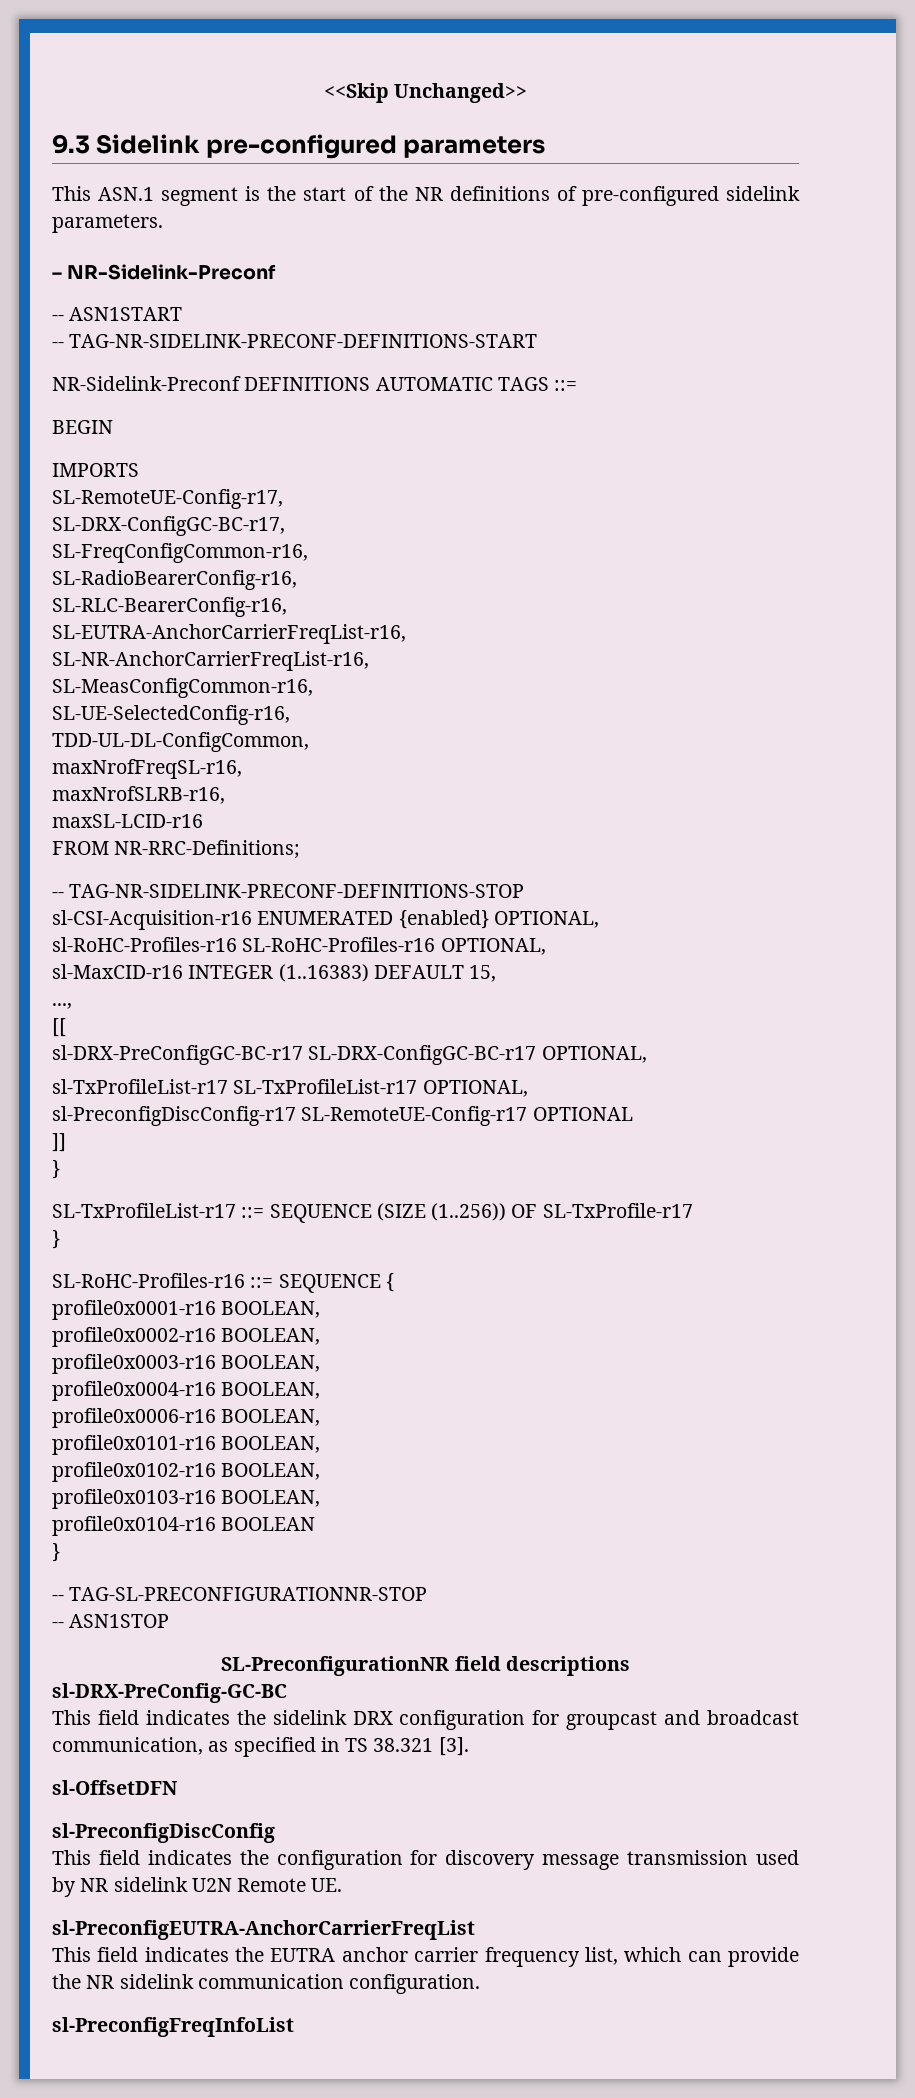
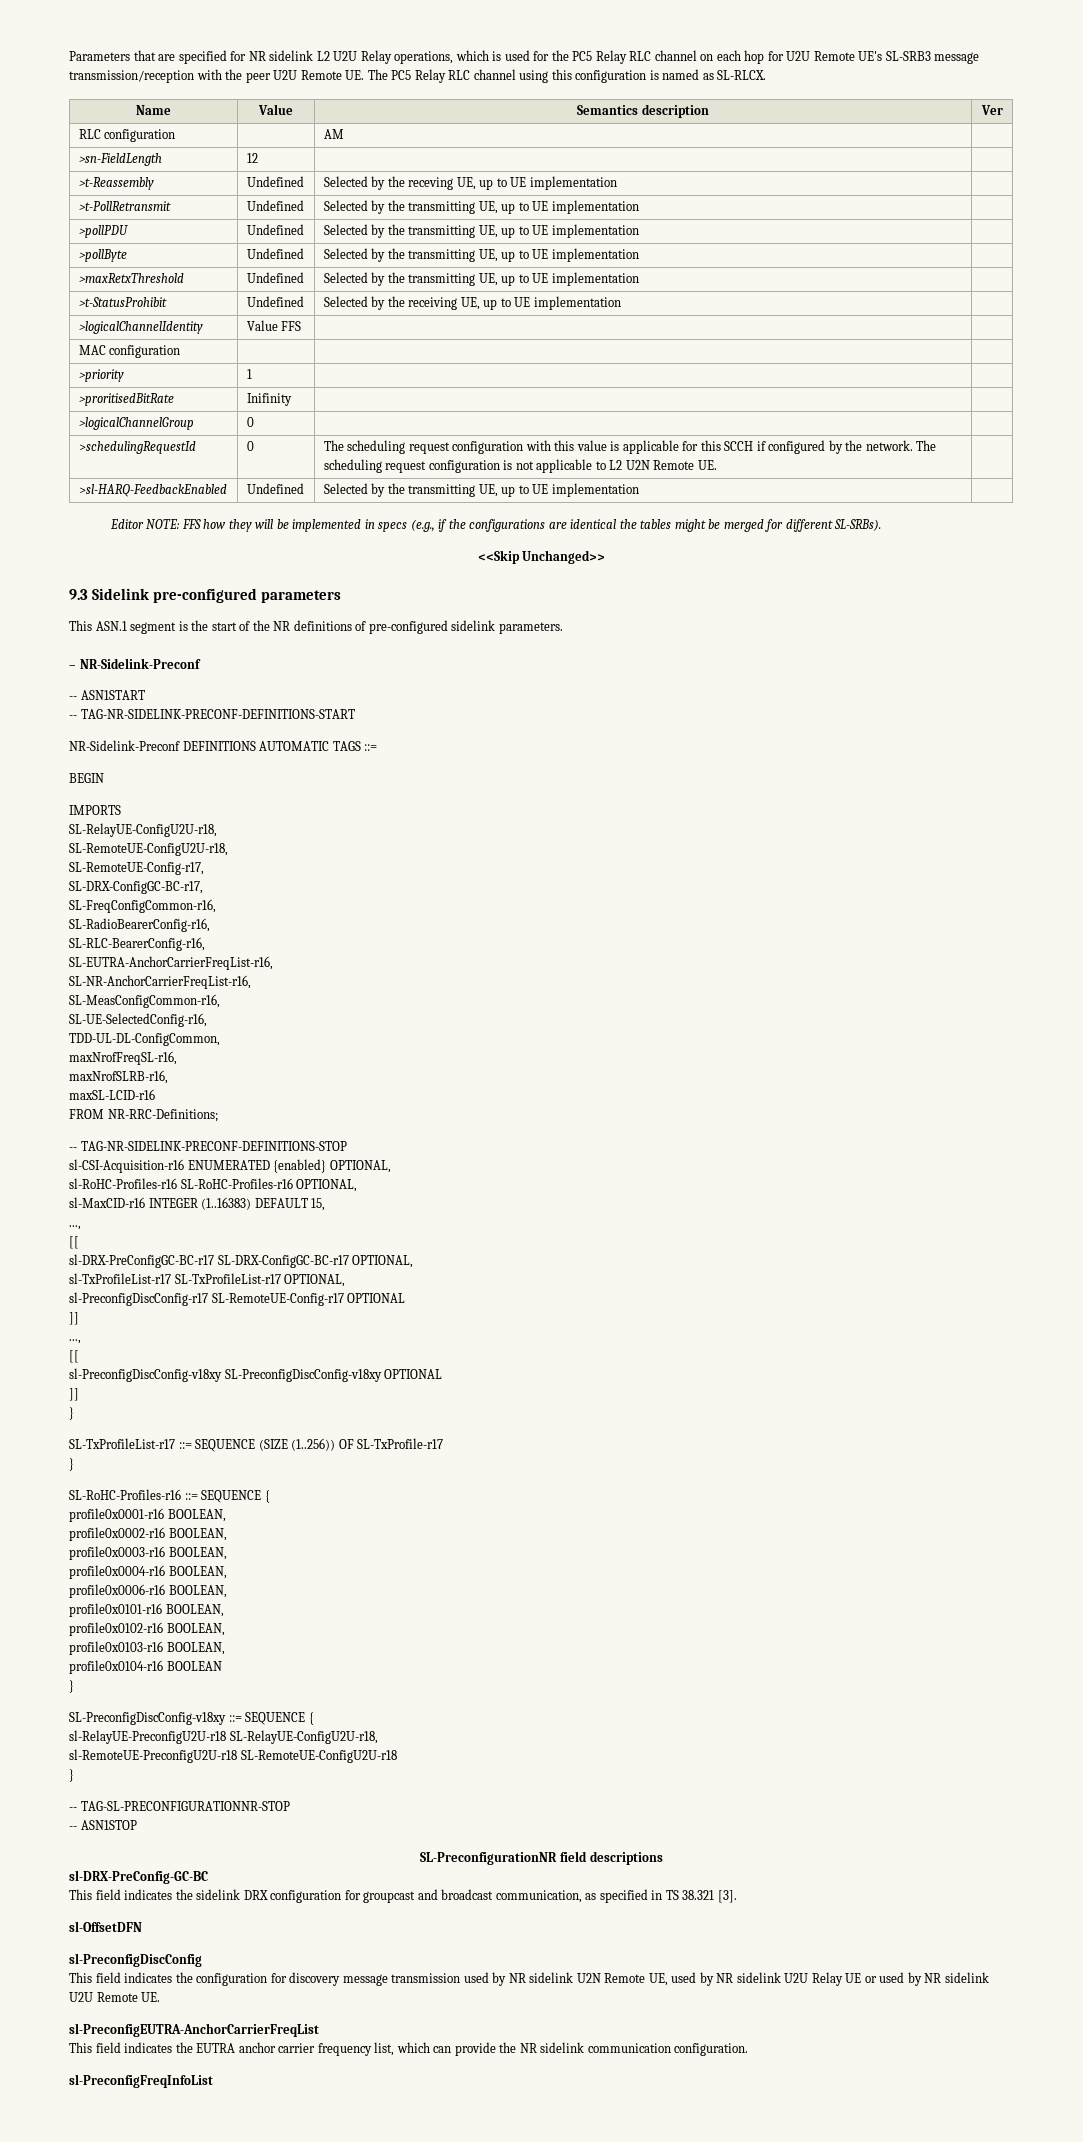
+ Parameters that are specified for NR sidelink L2 U2U Relay operations, which is used for the PC5 Relay RLC channel on each hop for U2U Remote UE's SL-SRB3 message transmission/reception with the peer U2U Remote UE. The PC5 Relay RLC channel using this configuration is named as SL-RLCX.
+ Name | Value | Semantics description | Ver
+ RLC configuration | | AM |
+ >sn-FieldLength | 12 | |
+ >t-Reassembly | Undefined | Selected by the receving UE, up to UE implementation |
+ >t-PollRetransmit | Undefined | Selected by the transmitting UE, up to UE implementation |
+ >pollPDU | Undefined | Selected by the transmitting UE, up to UE implementation |
+ >pollByte | Undefined | Selected by the transmitting UE, up to UE implementation |
+ >maxRetxThreshold | Undefined | Selected by the transmitting UE, up to UE implementation |
+ >t-StatusProhibit | Undefined | Selected by the receiving UE, up to UE implementation |
+ >logicalChannelIdentity | Value FFS | |
+ MAC configuration | | |
+ >priority | 1 | |
+ >proritisedBitRate | Inifinity | |
+ >logicalChannelGroup | 0 | |
+ >schedulingRequestId | 0 | The scheduling request configuration with this value is applicable for this SCCH if configured by the network. The scheduling request configuration is not applicable to L2 U2N Remote UE. |
+ >sl-HARQ-FeedbackEnabled | Undefined | Selected by the transmitting UE, up to UE implementation |
+ Editor NOTE: FFS how they will be implemented in specs (e.g., if the configurations are identical the tables might be merged for different SL-SRBs).
  IMPORTS
+ SL-RelayUE-ConfigU2U-r18,
+ SL-RemoteUE-ConfigU2U-r18,
  sl-PreconfigDiscConfig-r17 SL-RemoteUE-Config-r17 OPTIONAL
+ ]]
+ ...,
+ [[
+ sl-PreconfigDiscConfig-v18xy SL-PreconfigDiscConfig-v18xy OPTIONAL
+ SL-PreconfigDiscConfig-v18xy ::= SEQUENCE {
+ sl-RelayUE-PreconfigU2U-r18 SL-RelayUE-ConfigU2U-r18,
+ sl-RemoteUE-PreconfigU2U-r18 SL-RemoteUE-ConfigU2U-r18
+ }
- This field indicates the configuration for discovery message transmission used by NR sidelink U2N Remote UE.
+ This field indicates the configuration for discovery message transmission used by NR sidelink U2N Remote UE, used by NR sidelink U2U Relay UE or used by NR sidelink U2U Remote UE.

